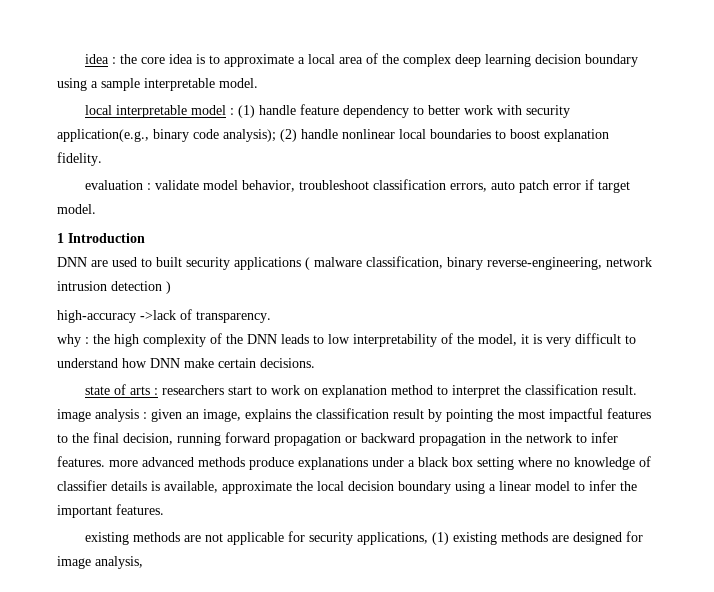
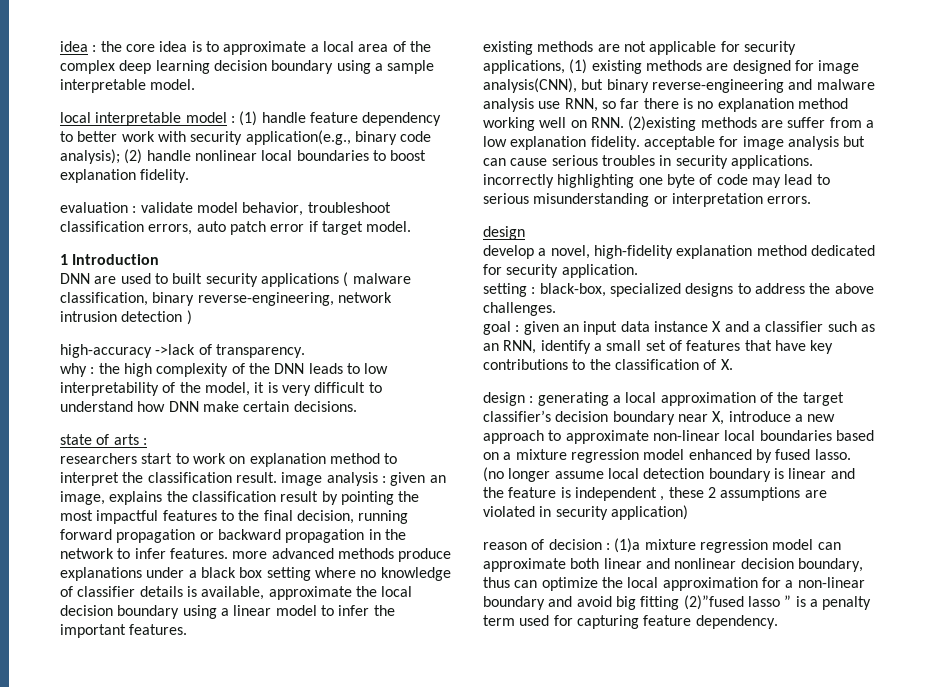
- state of arts : researchers start to work on explanation method to interpret the classification result. image analysis :
+ state of arts :
+ researchers start to work on explanation method to interpret the classification result. image analysis :
- existing methods are not applicable for security applications, (1) existing methods are designed for image analysis,
+ existing methods are not applicable for security applications, (1) existing methods are designed for image analysis(CNN), but binary reverse-engineering and malware analysis use RNN, so far there is no explanation method working well on RNN. (2)existing methods are suffer from a low explanation fidelity. acceptable for image analysis but can cause serious troubles in security applications. incorrectly highlighting one byte of code may lead to serious misunderstanding or interpretation errors.
+ design
+ develop a novel, high-fidelity explanation method dedicated for security application.
+ setting : black-box, specialized designs to address the above challenges.
+ goal : given an input data instance X and a classifier such as an RNN, identify a small set of features that have key contributions to the classification of X.
+ design : generating a local approximation of the target classifier’s decision boundary near X, introduce a new approach to approximate non-linear local boundaries based on a mixture regression model enhanced by fused lasso. (no longer assume local detection boundary is linear and the feature is independent , these 2 assumptions are violated in security application)
+ reason of decision : (1)a mixture regression model can approximate both linear and nonlinear decision boundary, thus can optimize the local approximation for a non-linear boundary and avoid big fitting (2)”fused lasso ” is a penalty term used for capturing feature dependency.

